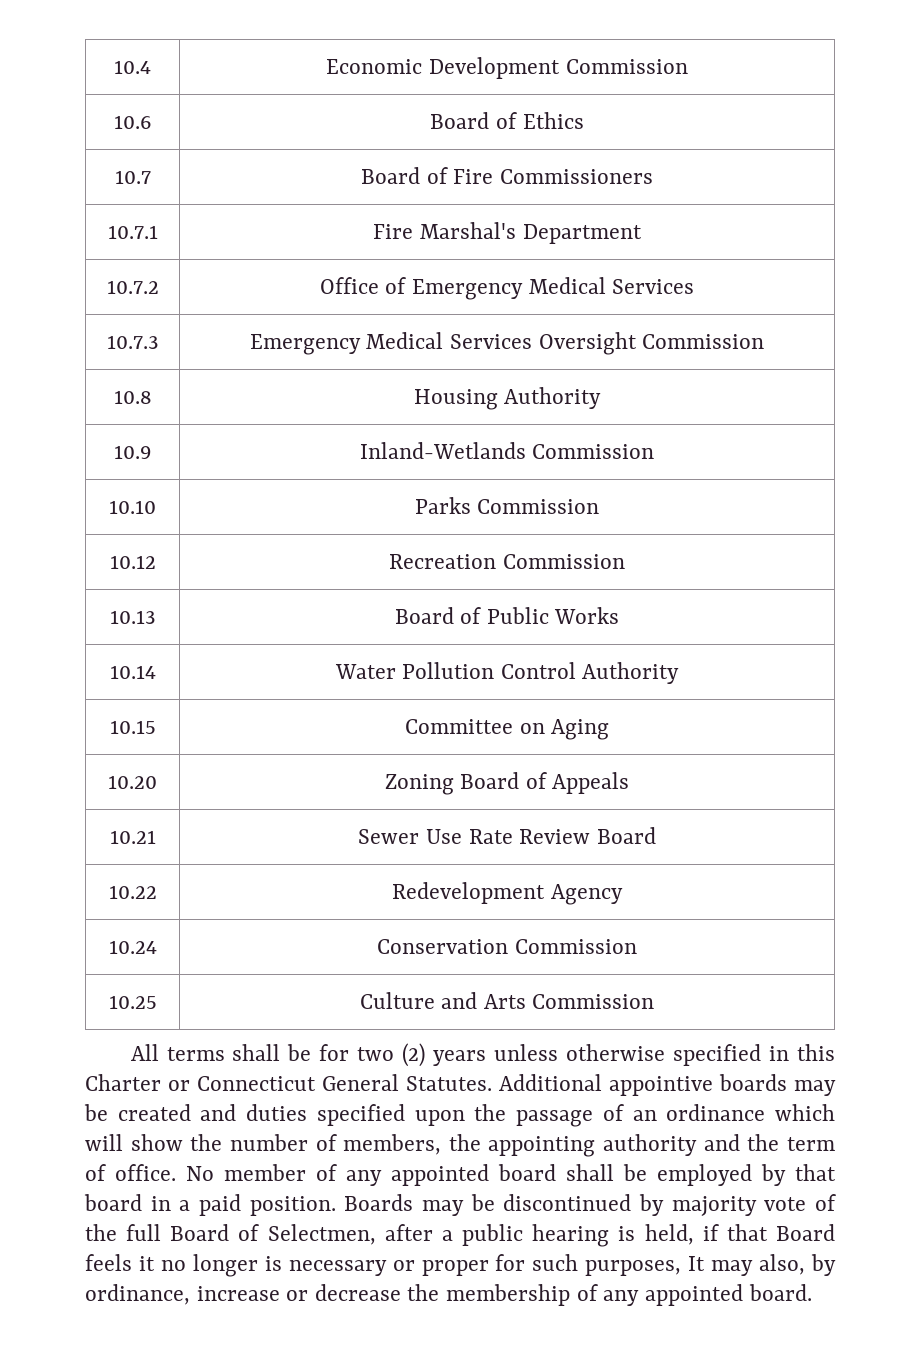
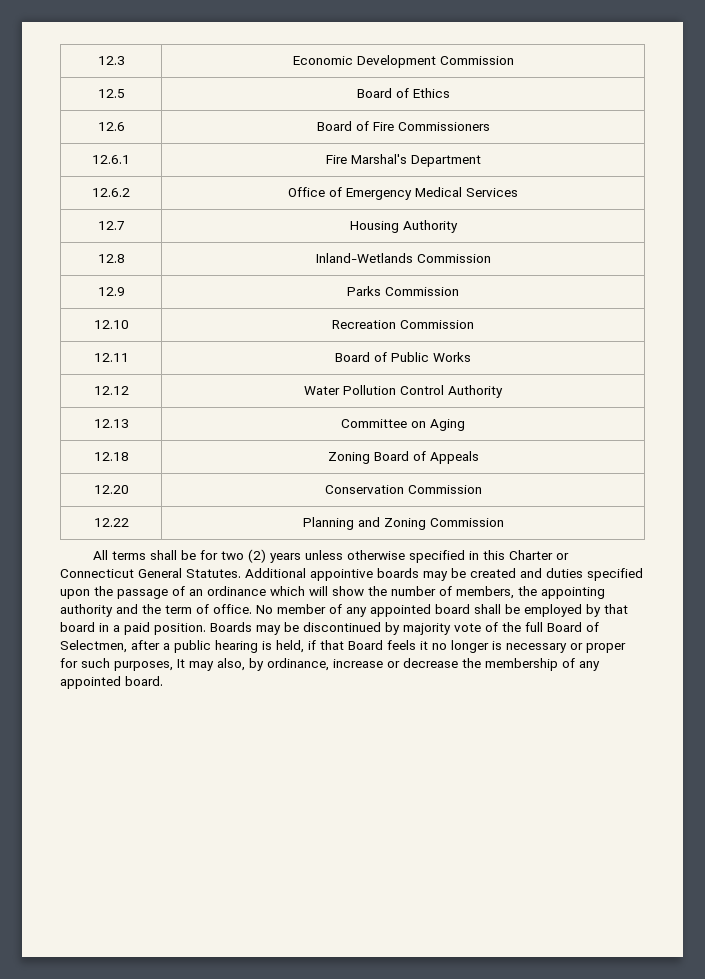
- 10.4 | Economic Development Commission
+ 12.3 | Economic Development Commission
- 10.6 | Board of Ethics
+ 12.5 | Board of Ethics
- 10.7 | Board of Fire Commissioners
+ 12.6 | Board of Fire Commissioners
- 10.7.1 | Fire Marshal's Department
+ 12.6.1 | Fire Marshal's Department
- 10.7.2 | Office of Emergency Medical Services
+ 12.6.2 | Office of Emergency Medical Services
- 10.7.3 | Emergency Medical Services Oversight Commission
- 10.8 | Housing Authority
+ 12.7 | Housing Authority
- 10.9 | Inland-Wetlands Commission
+ 12.8 | Inland-Wetlands Commission
- 10.10 | Parks Commission
+ 12.9 | Parks Commission
- 10.12 | Recreation Commission
+ 12.10 | Recreation Commission
- 10.13 | Board of Public Works
+ 12.11 | Board of Public Works
- 10.14 | Water Pollution Control Authority
+ 12.12 | Water Pollution Control Authority
- 10.15 | Committee on Aging
+ 12.13 | Committee on Aging
- 10.20 | Zoning Board of Appeals
+ 12.18 | Zoning Board of Appeals
- 10.21 | Sewer Use Rate Review Board
- 10.22 | Redevelopment Agency
- 10.24 | Conservation Commission
- 10.25 | Culture and Arts Commission
+ 12.20 | Conservation Commission
+ 12.22 | Planning and Zoning Commission

